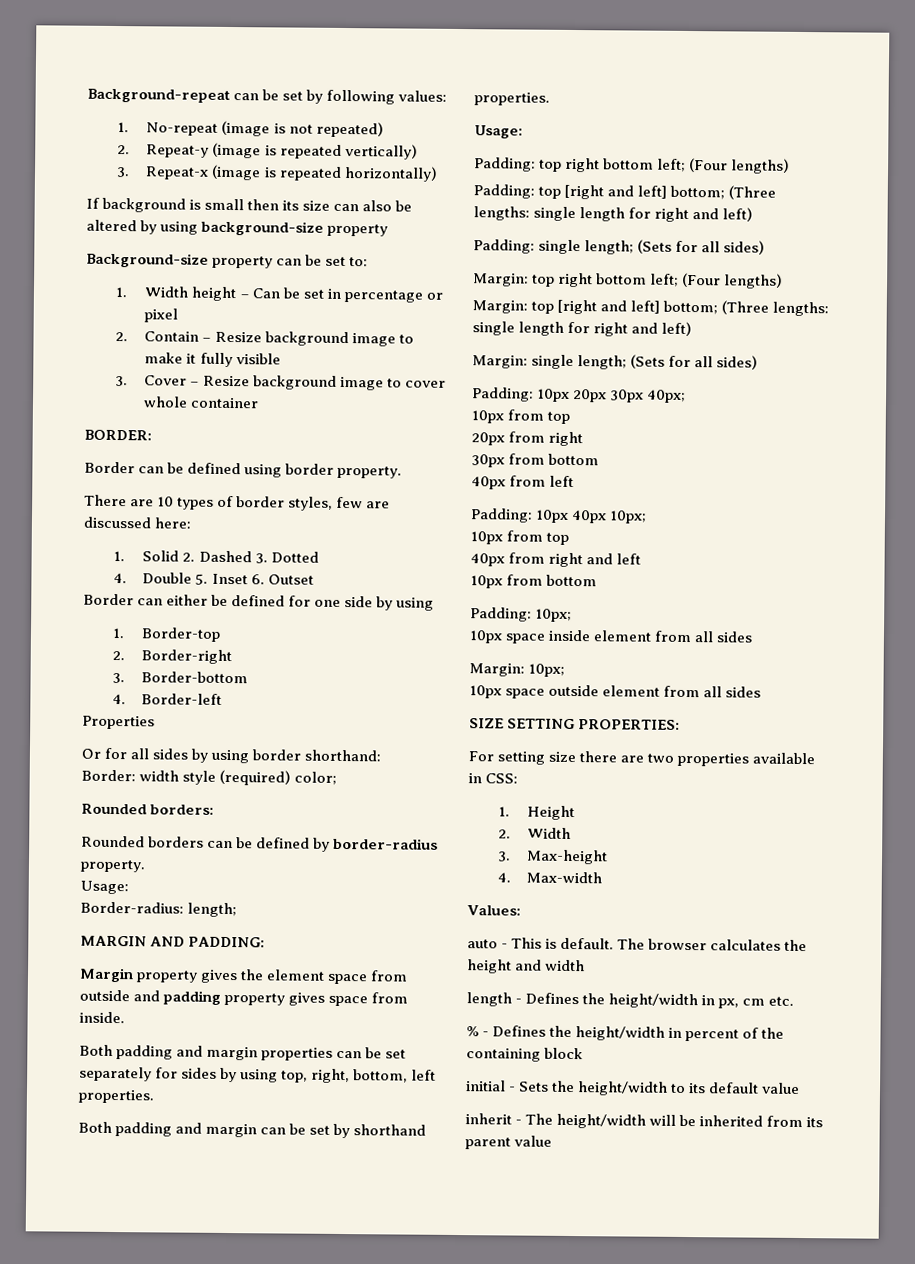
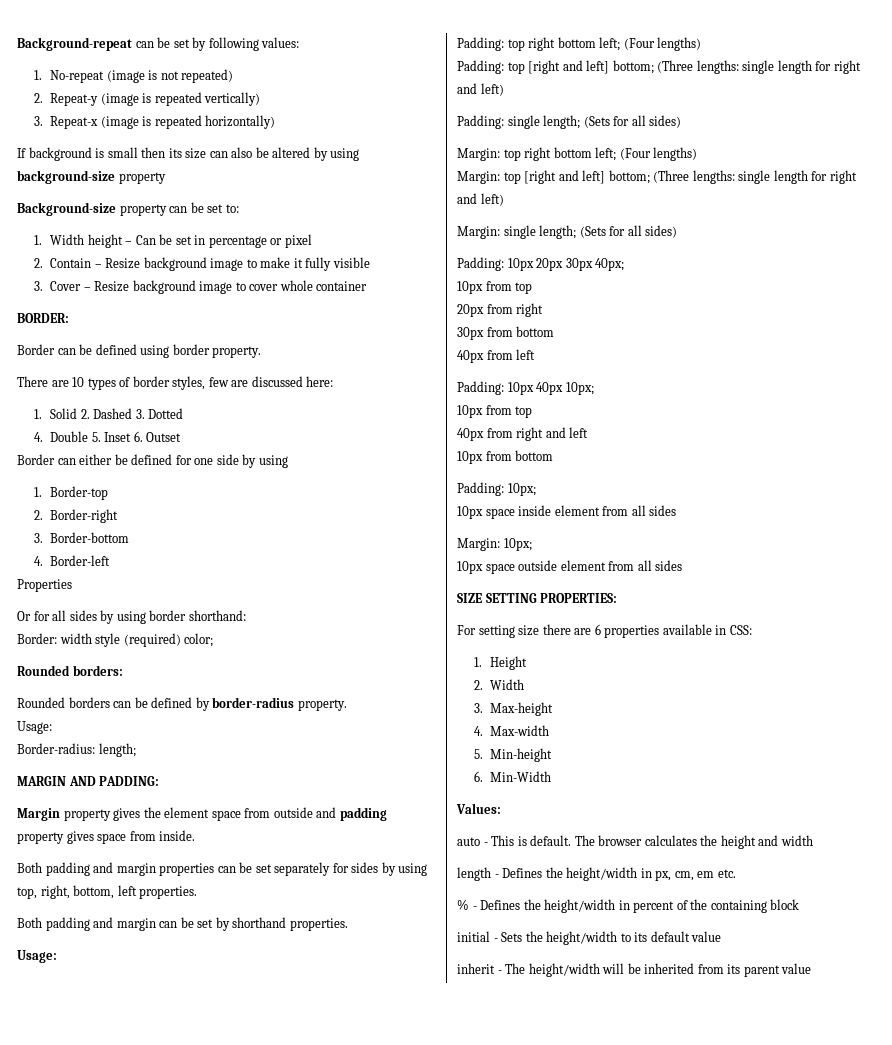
- For setting size there are two properties available in CSS:
+ For setting size there are 6 properties available in CSS:
+ 5. Min-height
+ 6. Min-Width
- length - Defines the height/width in px, cm etc.
+ length - Defines the height/width in px, cm, em etc.

